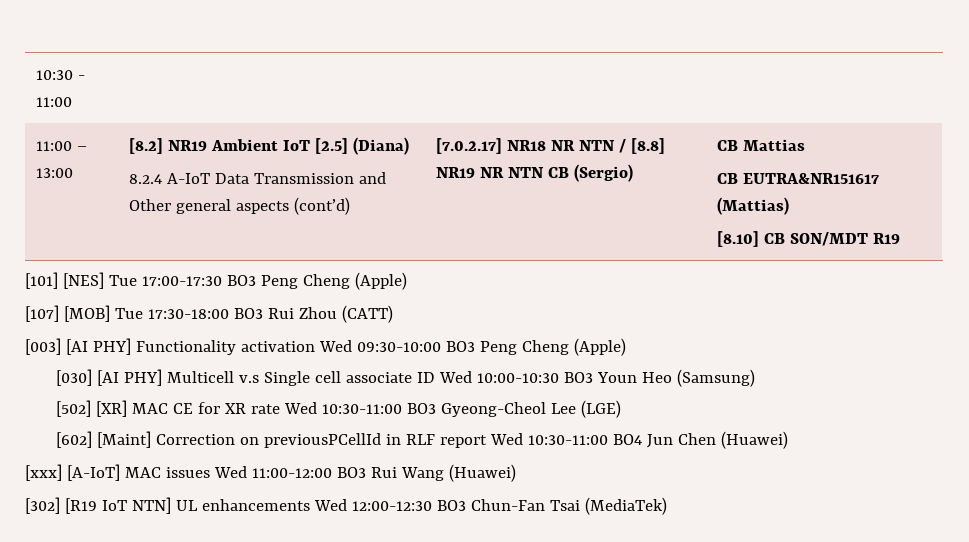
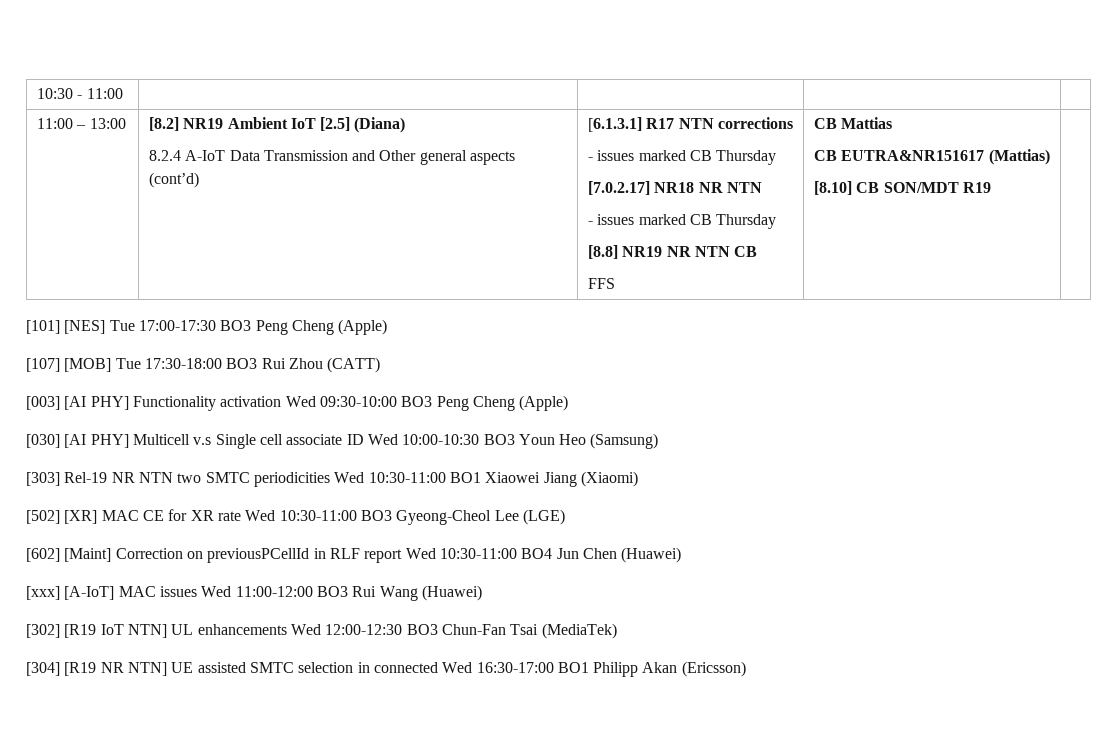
+ [6.1.3.1] R17 NTN corrections
+ - issues marked CB Thursday
- [7.0.2.17] NR18 NR NTN / [8.8] NR19 NR NTN CB (Sergio)
+ [7.0.2.17] NR18 NR NTN
+ - issues marked CB Thursday
+ [8.8] NR19 NR NTN CB
+ FFS
+ [303] Rel-19 NR NTN two SMTC periodicities Wed 10:30-11:00 BO1 Xiaowei Jiang (Xiaomi)
+ [304] [R19 NR NTN] UE assisted SMTC selection in connected Wed 16:30-17:00 BO1 Philipp Akan (Ericsson)

